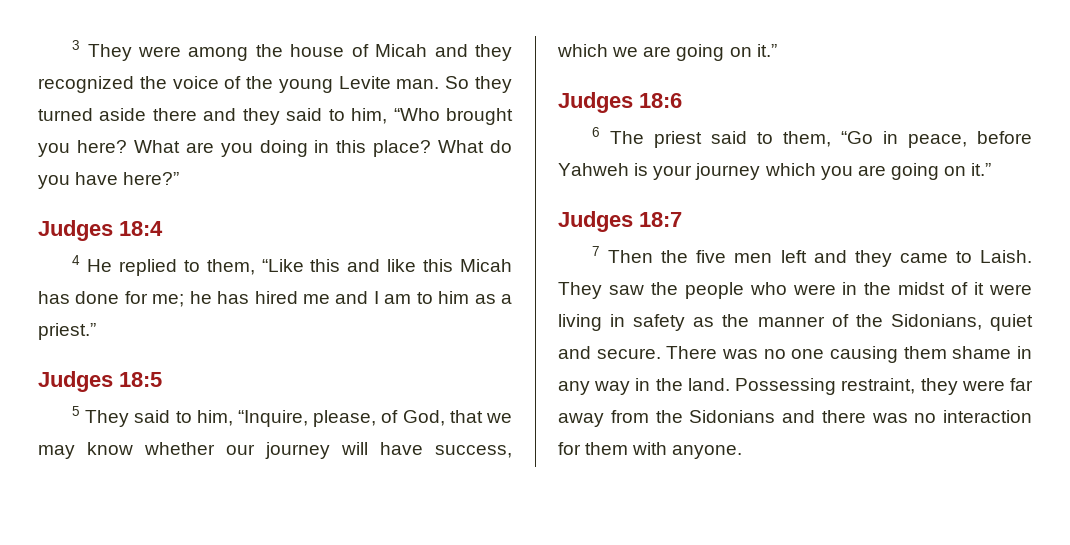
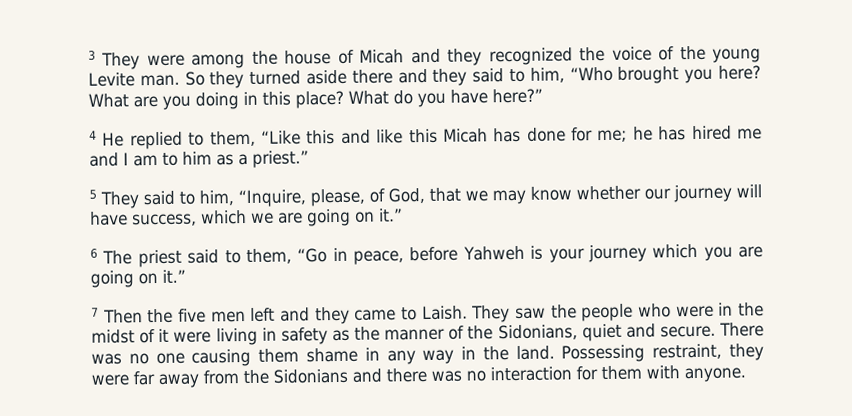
- Judges 18:4
- Judges 18:5
- Judges 18:6
- Judges 18:7

